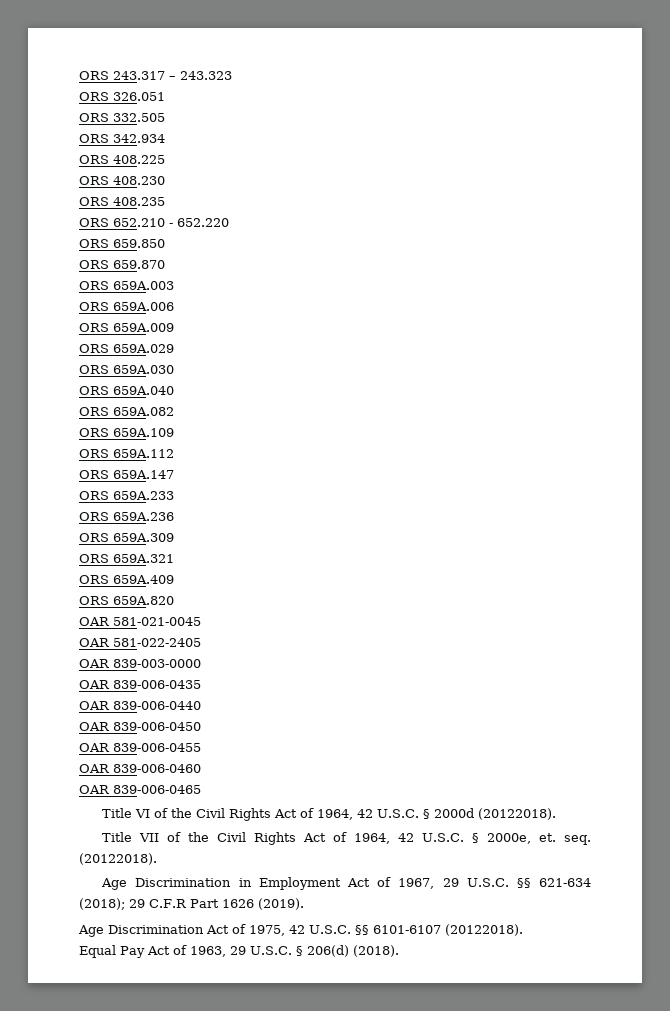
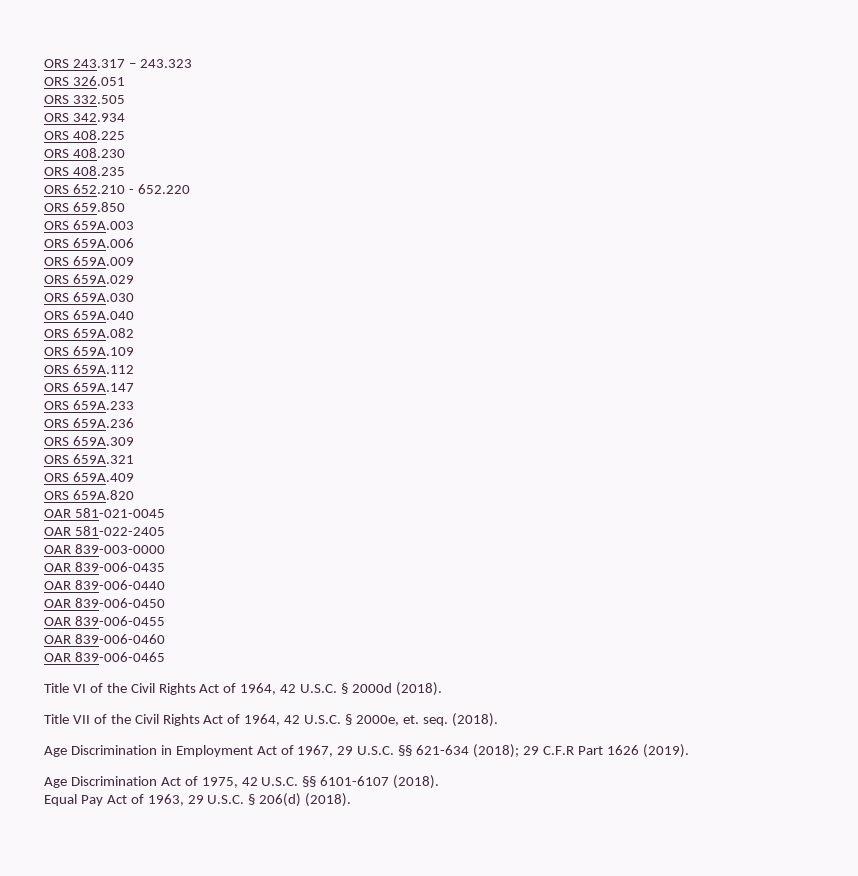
- ORS 659.870
- Title VI of the Civil Rights Act of 1964, 42 U.S.C. § 2000d (20122018).
+ Title VI of the Civil Rights Act of 1964, 42 U.S.C. § 2000d (2018).
- Title VII of the Civil Rights Act of 1964, 42 U.S.C. § 2000e, et. seq. (20122018).
+ Title VII of the Civil Rights Act of 1964, 42 U.S.C. § 2000e, et. seq. (2018).
- Age Discrimination Act of 1975, 42 U.S.C. §§ 6101-6107 (20122018).
+ Age Discrimination Act of 1975, 42 U.S.C. §§ 6101-6107 (2018).

